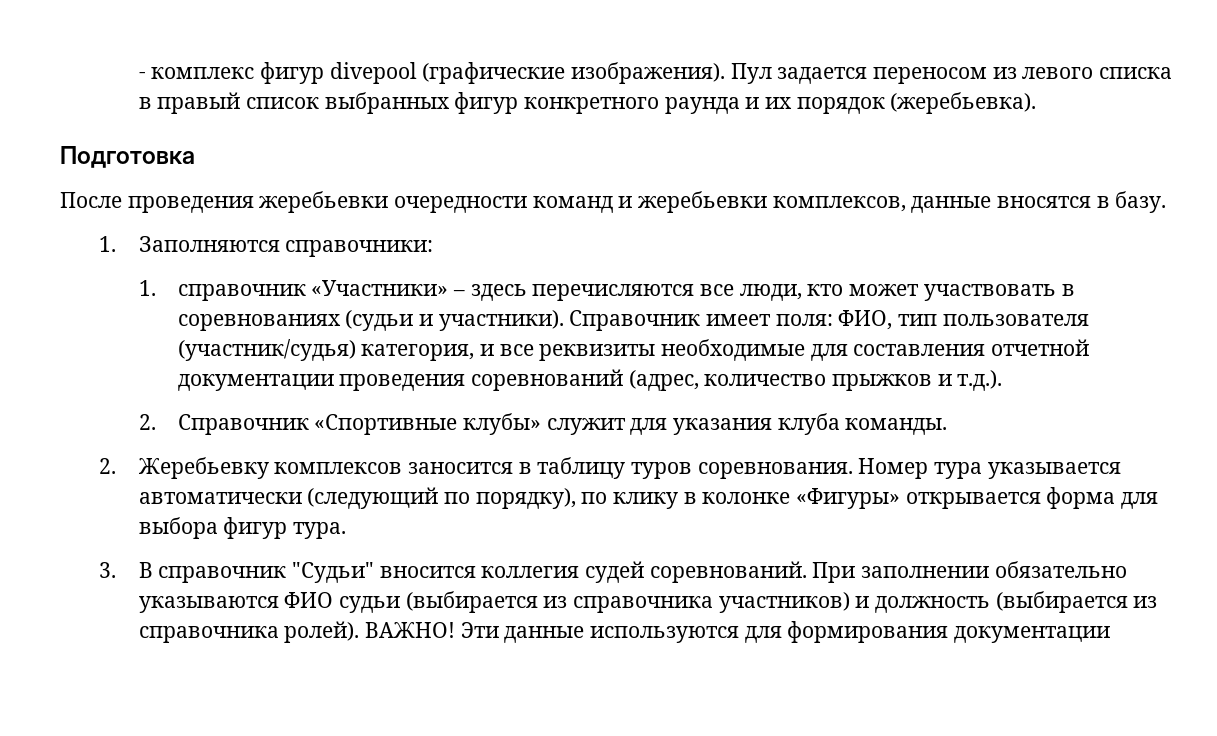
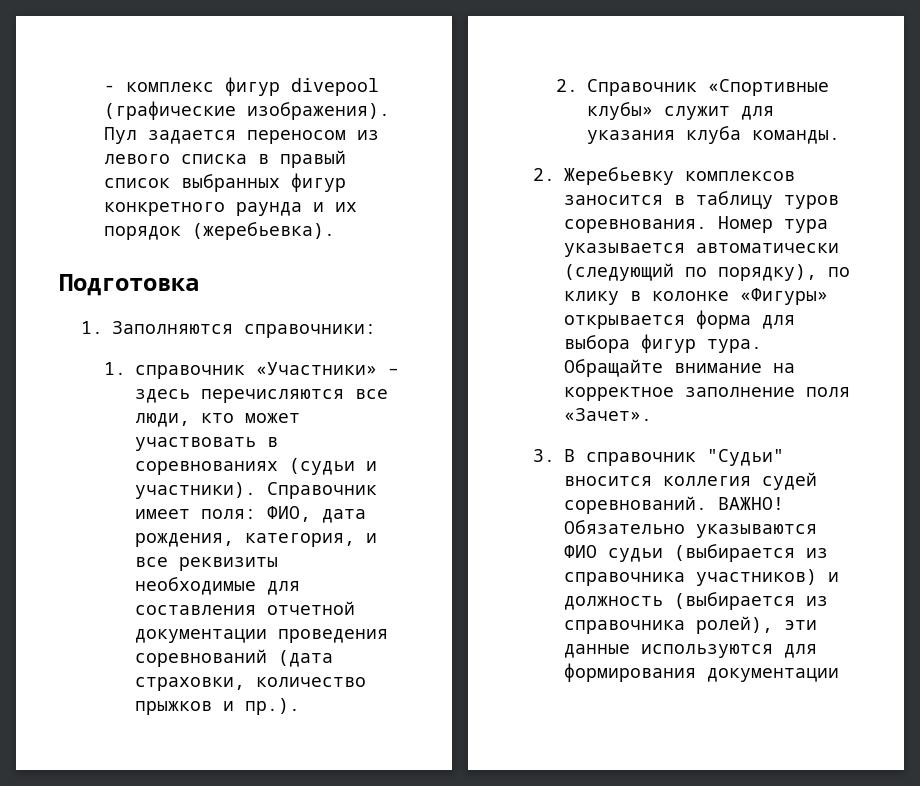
- После проведения жеребьевки очередности команд и жеребьевки комплексов, данные вносятся в базу.
- Справочник имеет поля: ФИО, тип пользователя (участник/судья) категория, и все реквизиты необходимые для составления отчетной документации проведения соревнований (адрес, количество прыжков и т.д.).
+ Справочник имеет поля: ФИО, дата рождения, категория, и все реквизиты необходимые для составления отчетной документации проведения соревнований (дата страховки, количество прыжков и пр.).
+ Обращайте внимание на корректное заполнение поля «Зачет».
- При заполнении обязательно указываются ФИО судьи (выбирается из справочника участников) и должность (выбирается из справочника ролей). ВАЖНО! Эти данные используются для формирования документации
+ ВАЖНО! Обязательно указываются ФИО судьи (выбирается из справочника участников) и должность (выбирается из справочника ролей), эти данные используются для формирования документации

